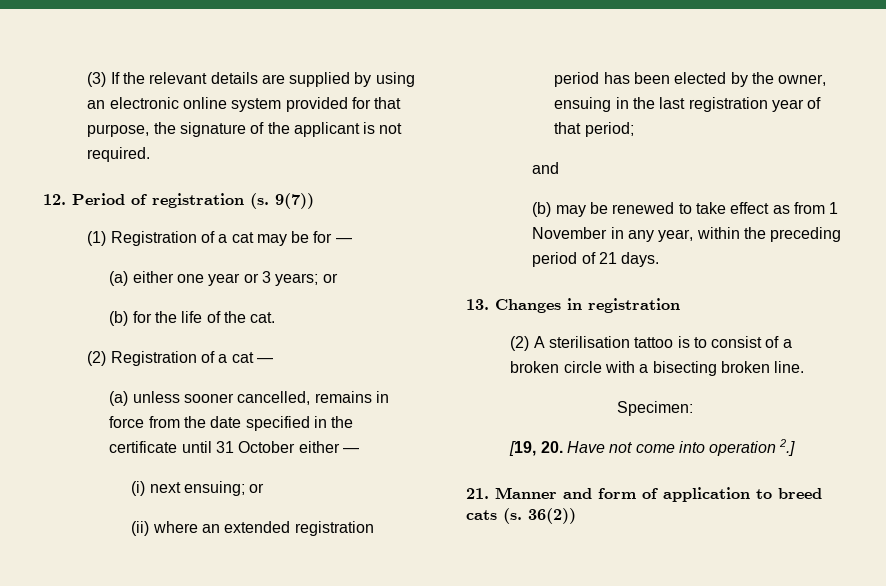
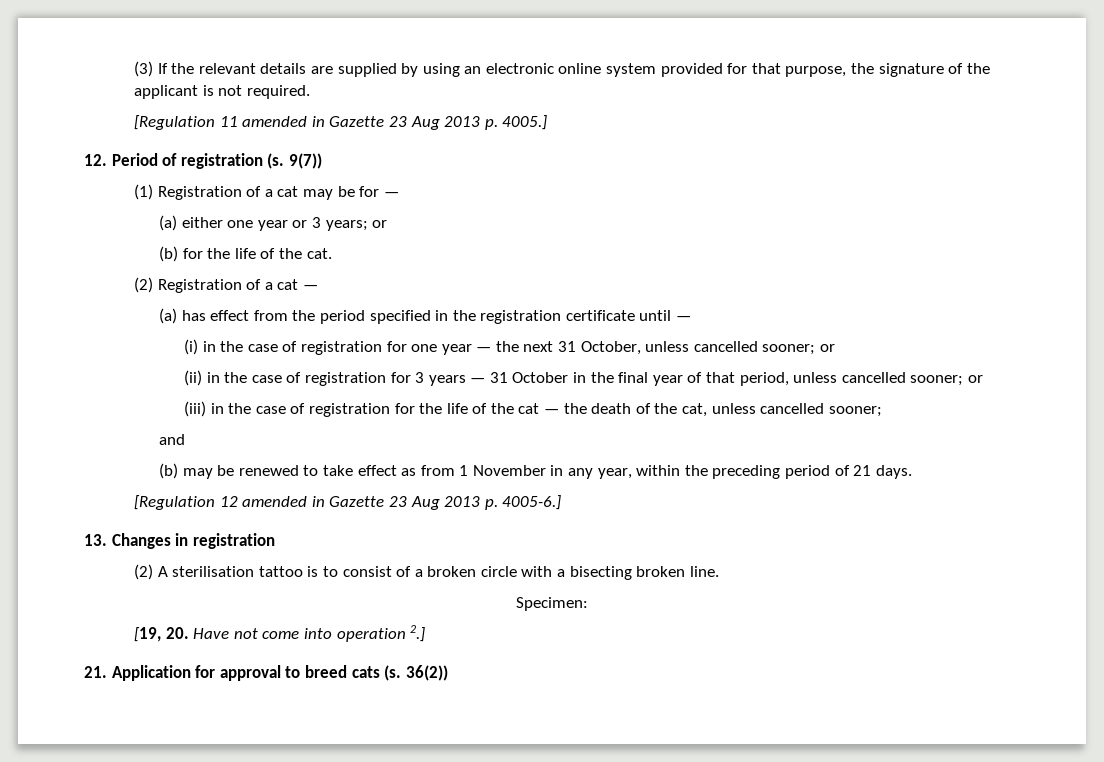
+ [Regulation 11 amended in Gazette 23 Aug 2013 p. 4005.]
- (a) unless sooner cancelled, remains in force from the date specified in the certificate until 31 October either —
+ (a) has effect from the period specified in the registration certificate until —
- (i) next ensuing; or
- (ii) where an extended registration period has been elected by the owner, ensuing in the last registration year of that period;
+ (i) in the case of registration for one year — the next 31 October, unless cancelled sooner; or
+ (ii) in the case of registration for 3 years — 31 October in the final year of that period, unless cancelled sooner; or
+ (iii) in the case of registration for the life of the cat — the death of the cat, unless cancelled sooner;
+ [Regulation 12 amended in Gazette 23 Aug 2013 p. 4005-6.]
- 21. Manner and form of application to breed cats (s.
+ 21. Application for approval to breed cats (s.

